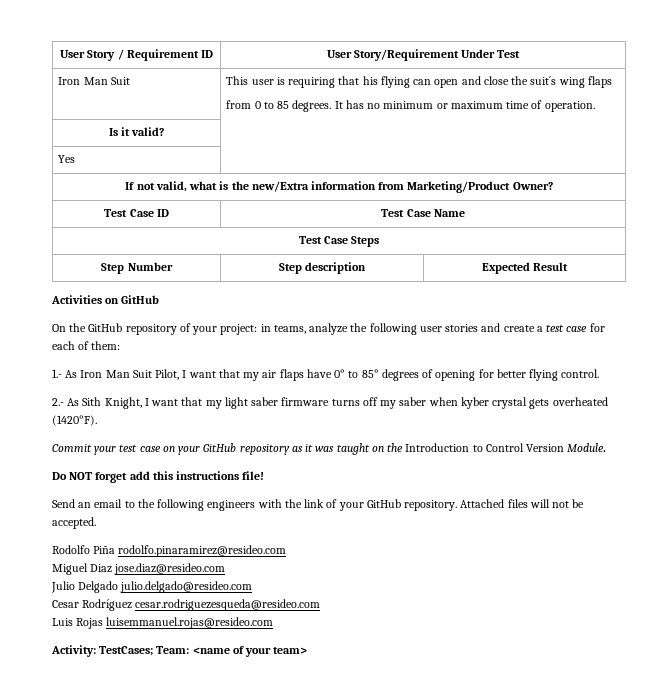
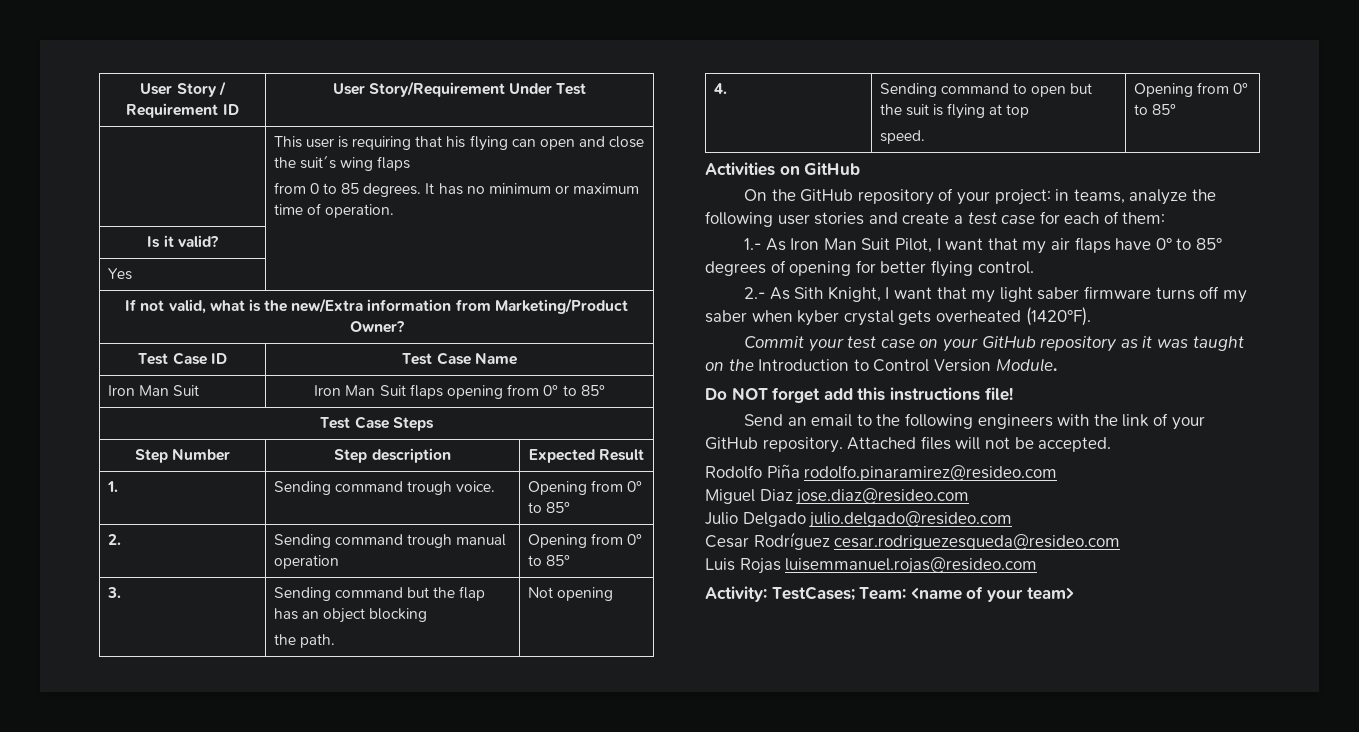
- Iron Man Suit | This user is requiring that his flying can open and close the suit´s wing flaps
+ | This user is requiring that his flying can open and close the suit´s wing flaps
+ Iron Man Suit | Iron Man Suit flaps opening from 0° to 85°
+ 1. | Sending command trough voice. | Opening from 0° to 85°
+ 2. | Sending command trough manual operation | Opening from 0° to 85°
+ 3. | Sending command but the flap has an object blocking
+ the path. | Not opening
+ 4. | Sending command to open but the suit is flying at top
+ speed. | Opening from 0° to 85°

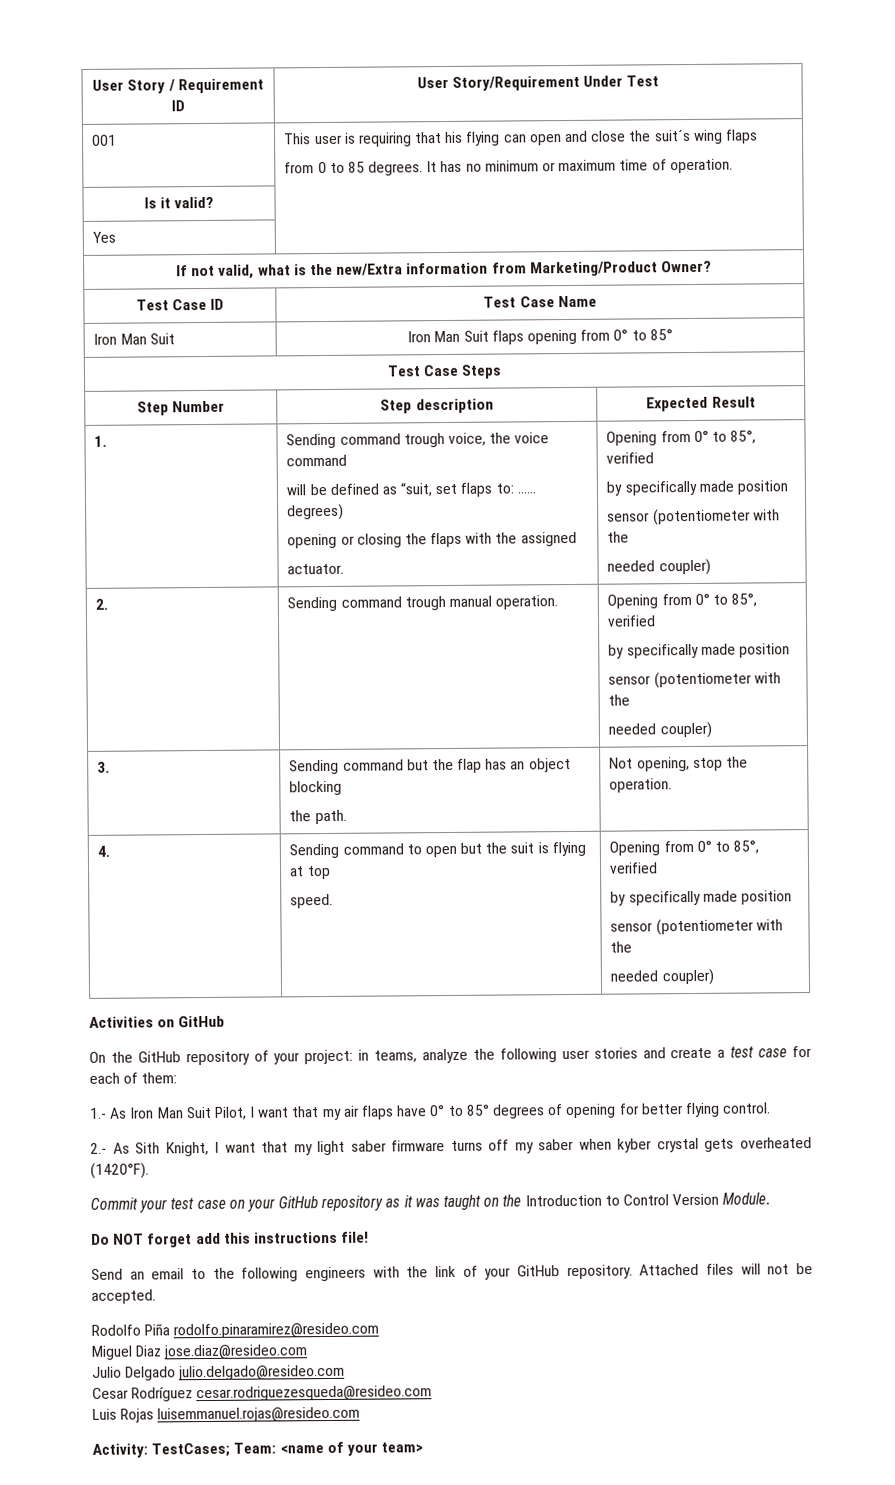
- | This user is requiring that his flying can open and close the suit´s wing flaps
+ 001 | This user is requiring that his flying can open and close the suit´s wing flaps
- Sending command trough voice. | Opening from 0° to 85°
+ Sending command trough voice, the voice command
+ will be defined as “suit, set flaps to: …... degrees)
+ opening or closing the flaps with the assigned
+ actuator. | Opening from 0° to 85°, verified
+ by specifically made position
+ sensor (potentiometer with the
+ needed coupler)
- 2. | Sending command trough manual operation | Opening from 0° to 85°
+ 2. | Sending command trough manual operation. | Opening from 0° to 85°, verified
+ by specifically made position
+ sensor (potentiometer with the
+ needed coupler)
  3. | Sending command but the flap has an object blocking
- the path. | Not opening
+ the path. | Not opening, stop the operation.
  4. | Sending command to open but the suit is flying at top
- speed. | Opening from 0° to 85°
+ speed. | Opening from 0° to 85°, verified
+ by specifically made position
+ sensor (potentiometer with the
+ needed coupler)

